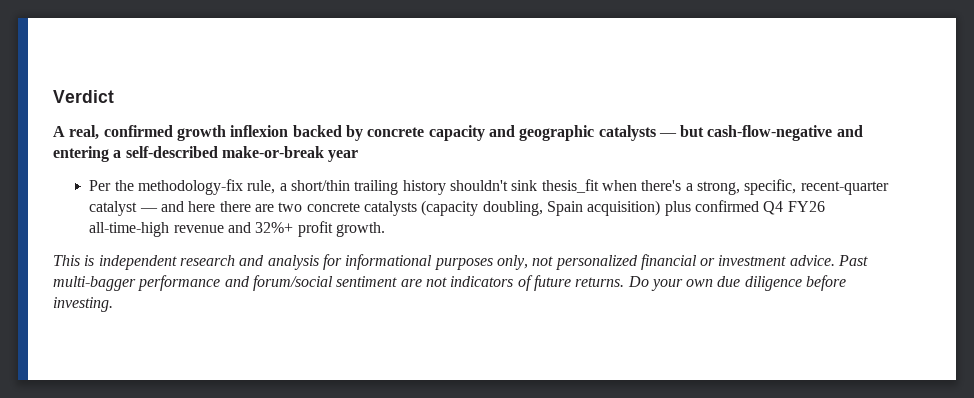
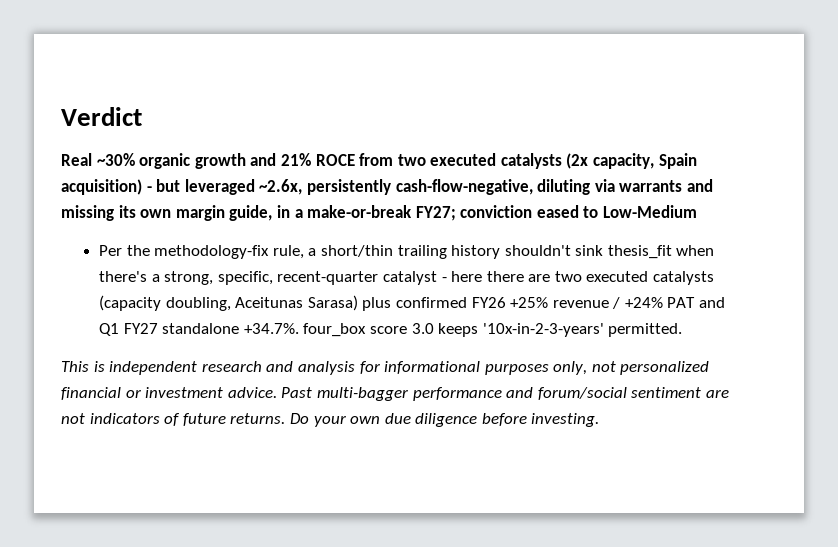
- A real, confirmed growth inflexion backed by concrete capacity and geographic catalysts — but cash-flow-negative and entering a self-described make-or-break year
+ Real ~30% organic growth and 21% ROCE from two executed catalysts (2x capacity, Spain acquisition) - but leveraged ~2.6x, persistently cash-flow-negative, diluting via warrants and missing its own margin guide, in a make-or-break FY27; conviction eased to Low-Medium
- Per the methodology-fix rule, a short/thin trailing history shouldn't sink thesis_fit when there's a strong, specific, recent-quarter catalyst — and here there are two concrete catalysts (capacity doubling, Spain acquisition) plus confirmed Q4 FY26 all-time-high revenue and 32%+ profit growth.
+ Per the methodology-fix rule, a short/thin trailing history shouldn't sink thesis_fit when there's a strong, specific, recent-quarter catalyst - here there are two executed catalysts (capacity doubling, Aceitunas Sarasa) plus confirmed FY26 +25% revenue / +24% PAT and Q1 FY27 standalone +34.7%. four_box score 3.0 keeps '10x-in-2-3-years' permitted.

